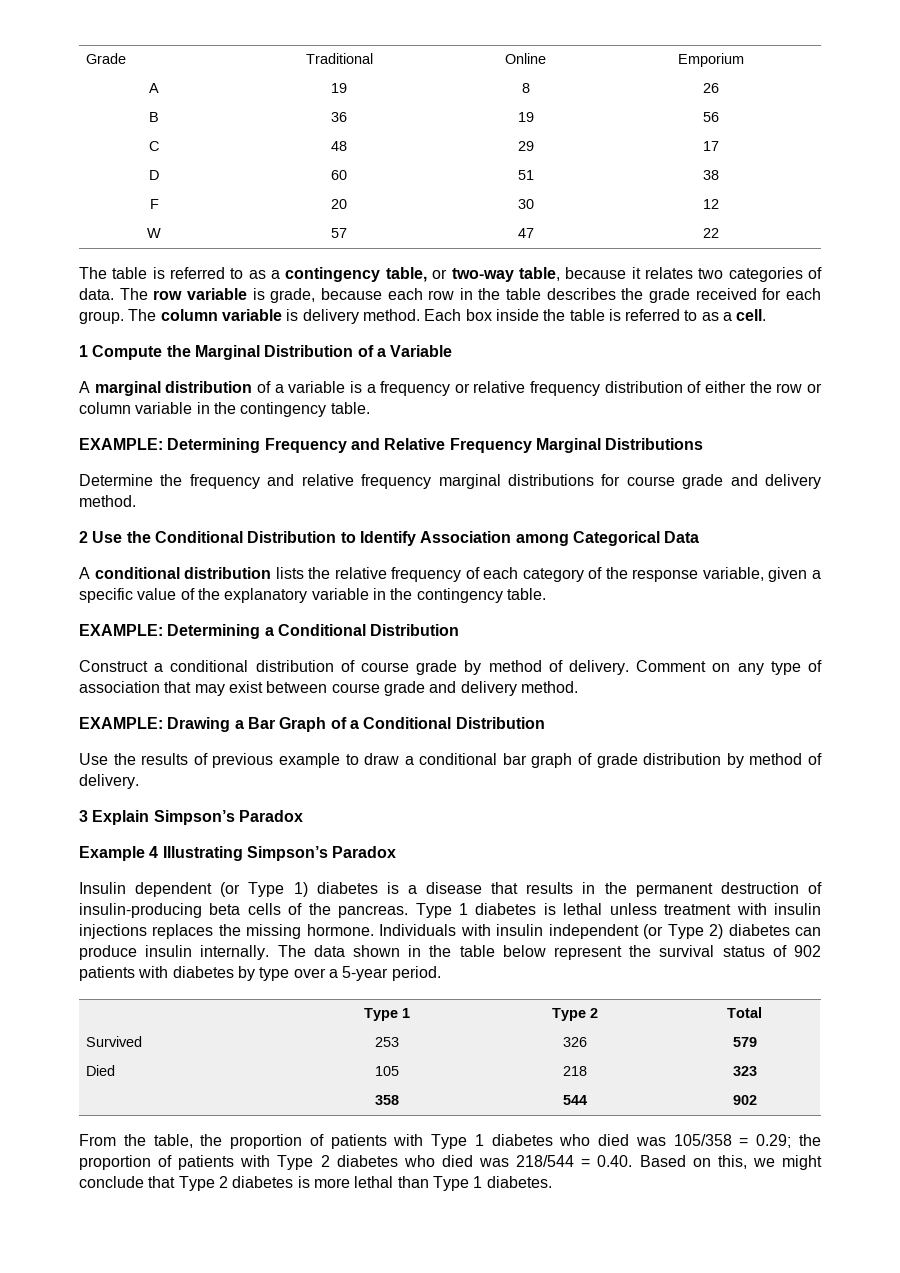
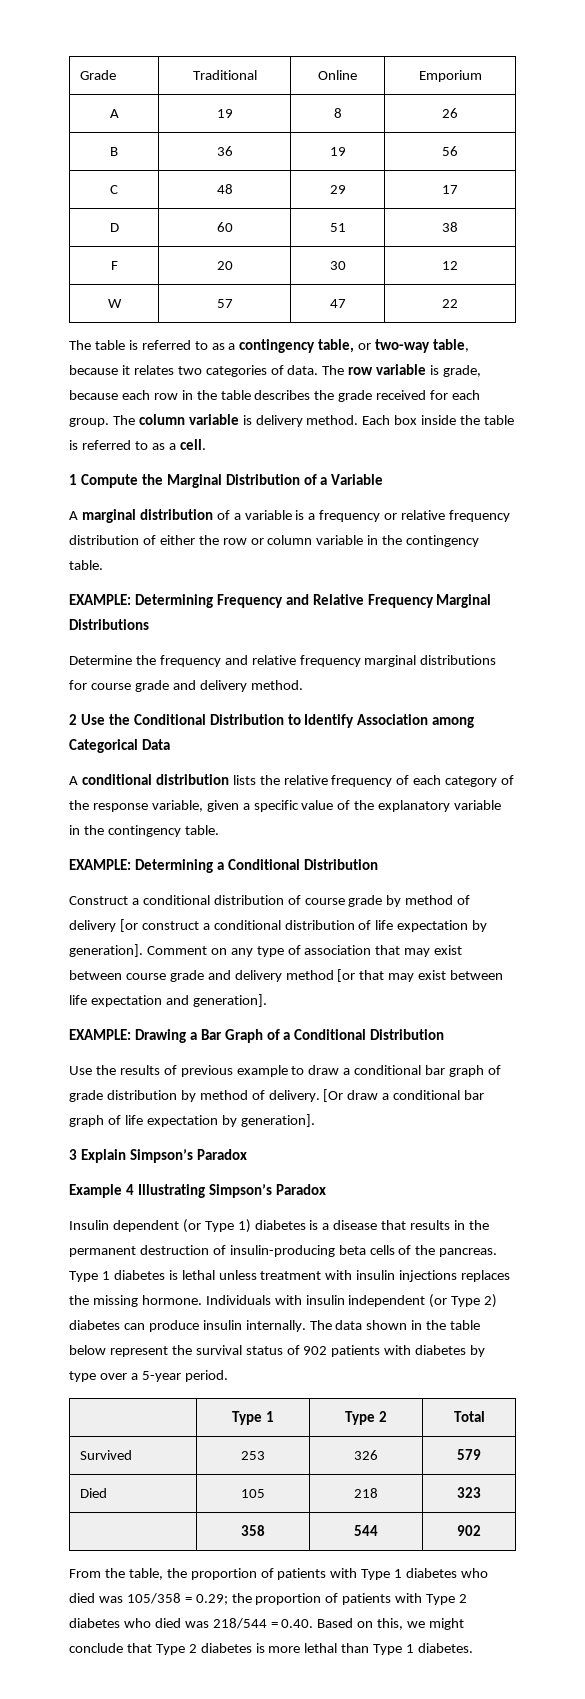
- Construct a conditional distribution of course grade by method of delivery.
+ Construct a conditional distribution of course grade by method of delivery [or construct a conditional distribution of life expectation by generation].
- Comment on any type of association that may exist between course grade and delivery method.
+ Comment on any type of association that may exist between course grade and delivery method [or that may exist between life expectation and generation].
+ [Or draw a conditional bar graph of life expectation by generation].

